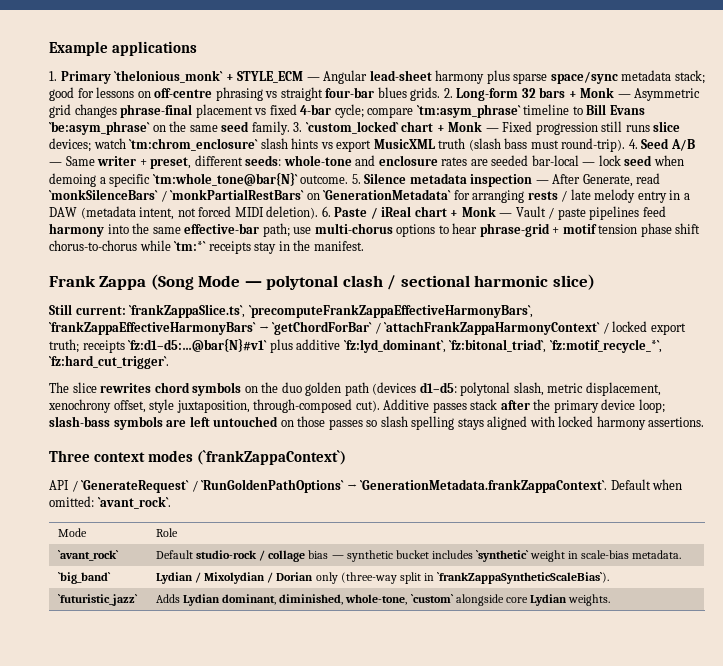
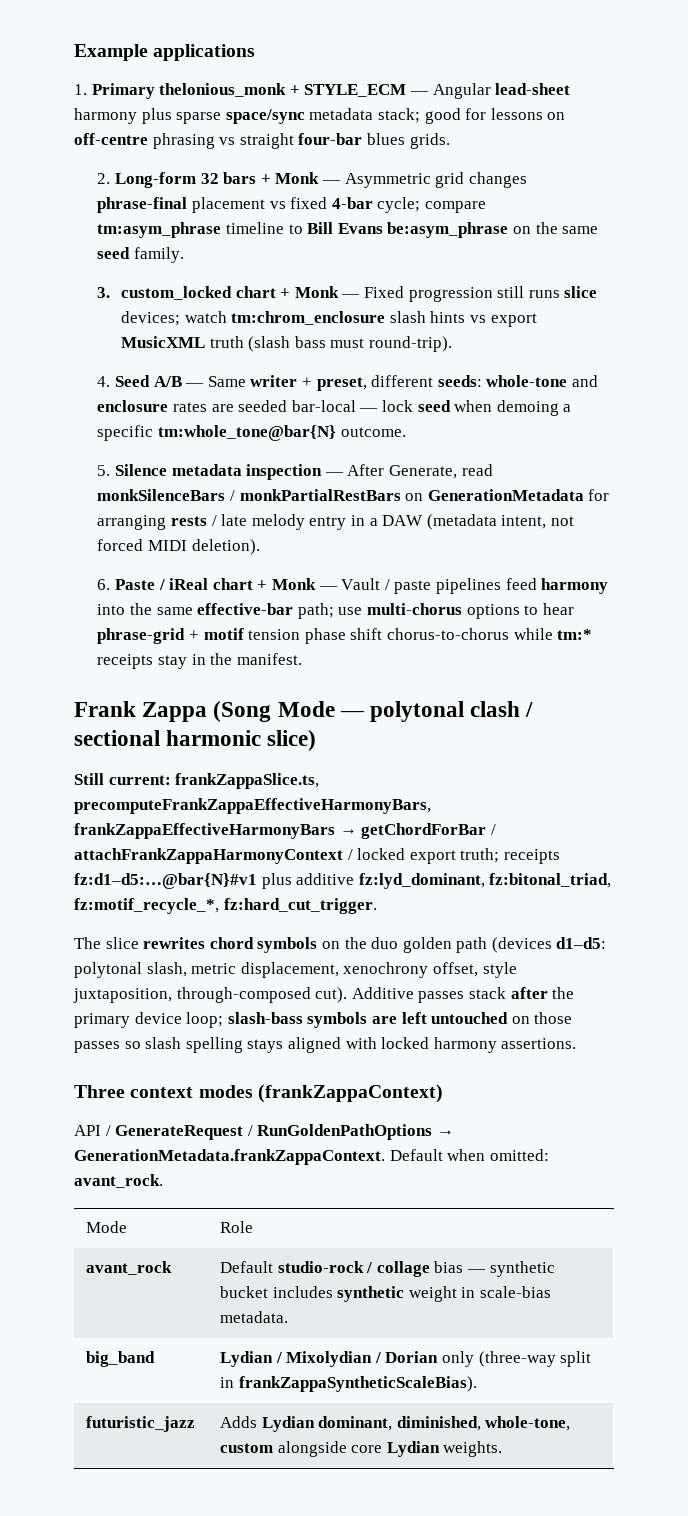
- 1. Primary `thelonious_monk` + STYLE_ECM — Angular lead-sheet harmony plus sparse space/sync metadata stack;
+ 1. Primary thelonious_monk + STYLE_ECM — Angular lead-sheet harmony plus sparse space/sync metadata stack;
- good for lessons on off-centre phrasing vs straight four-bar blues grids. 2. Long-form 32 bars + Monk — Asymmetric grid changes phrase-final placement vs fixed 4-bar cycle;
+ good for lessons on off-centre phrasing vs straight four-bar blues grids.
+ 2. Long-form 32 bars + Monk — Asymmetric grid changes phrase-final placement vs fixed 4-bar cycle;
- compare `tm:asym_phrase` timeline to Bill Evans `be:asym_phrase` on the same seed family. 3. `custom_locked` chart + Monk — Fixed progression still runs slice devices;
+ compare tm:asym_phrase timeline to Bill Evans be:asym_phrase on the same seed family.
+ 3. custom_locked chart + Monk — Fixed progression still runs slice devices;
- watch `tm:chrom_enclosure` slash hints vs export MusicXML truth (slash bass must round-trip). 4. Seed A/B — Same writer + preset, different seeds:
+ watch tm:chrom_enclosure slash hints vs export MusicXML truth (slash bass must round-trip).
+ 4. Seed A/B — Same writer + preset, different seeds:
- whole-tone and enclosure rates are seeded bar-local — lock seed when demoing a specific `tm:whole_tone@bar{N}` outcome. 5. Silence metadata inspection — After Generate, read `monkSilenceBars` / `monkPartialRestBars` on `GenerationMetadata` for arranging rests / late melody entry in a DAW (metadata intent, not forced MIDI deletion). 6. Paste / iReal chart + Monk — Vault / paste pipelines feed harmony into the same effective-bar path;
+ whole-tone and enclosure rates are seeded bar-local — lock seed when demoing a specific tm:whole_tone@bar{N} outcome.
+ 5. Silence metadata inspection — After Generate, read monkSilenceBars / monkPartialRestBars on GenerationMetadata for arranging rests / late melody entry in a DAW (metadata intent, not forced MIDI deletion).
+ 6. Paste / iReal chart + Monk — Vault / paste pipelines feed harmony into the same effective-bar path;
- use multi-chorus options to hear phrase-grid + motif tension phase shift chorus-to-chorus while `tm:*` receipts stay in the manifest.
+ use multi-chorus options to hear phrase-grid + motif tension phase shift chorus-to-chorus while tm:* receipts stay in the manifest.
- Still current: `frankZappaSlice.ts`, `precomputeFrankZappaEffectiveHarmonyBars`, `frankZappaEffectiveHarmonyBars` → `getChordForBar` / `attachFrankZappaHarmonyContext` / locked export truth; receipts `fz:d1–d5:…@bar{N}#v1` plus additive `fz:lyd_dominant`, `fz:bitonal_triad`, `fz:motif_recycle_*`, `fz:hard_cut_trigger`.
+ Still current: frankZappaSlice.ts, precomputeFrankZappaEffectiveHarmonyBars, frankZappaEffectiveHarmonyBars → getChordForBar / attachFrankZappaHarmonyContext / locked export truth; receipts fz:d1–d5:…@bar{N}#v1 plus additive fz:lyd_dominant, fz:bitonal_triad, fz:motif_recycle_*, fz:hard_cut_trigger.
- Three context modes (`frankZappaContext`)
+ Three context modes (frankZappaContext)
- API / `GenerateRequest` / `RunGoldenPathOptions` → `GenerationMetadata.frankZappaContext`. Default when omitted: `avant_rock`.
+ API / GenerateRequest / RunGoldenPathOptions → GenerationMetadata.frankZappaContext. Default when omitted: avant_rock.
- `avant_rock` | Default studio-rock / collage bias — synthetic bucket includes `synthetic` weight in scale-bias metadata.
+ avant_rock | Default studio-rock / collage bias — synthetic bucket includes synthetic weight in scale-bias metadata.
- `big_band` | Lydian / Mixolydian / Dorian only (three-way split in `frankZappaSyntheticScaleBias`).
- `futuristic_jazz` | Adds Lydian dominant, diminished, whole-tone, `custom` alongside core Lydian weights.
+ big_band | Lydian / Mixolydian / Dorian only (three-way split in frankZappaSyntheticScaleBias).
+ futuristic_jazz | Adds Lydian dominant, diminished, whole-tone, custom alongside core Lydian weights.

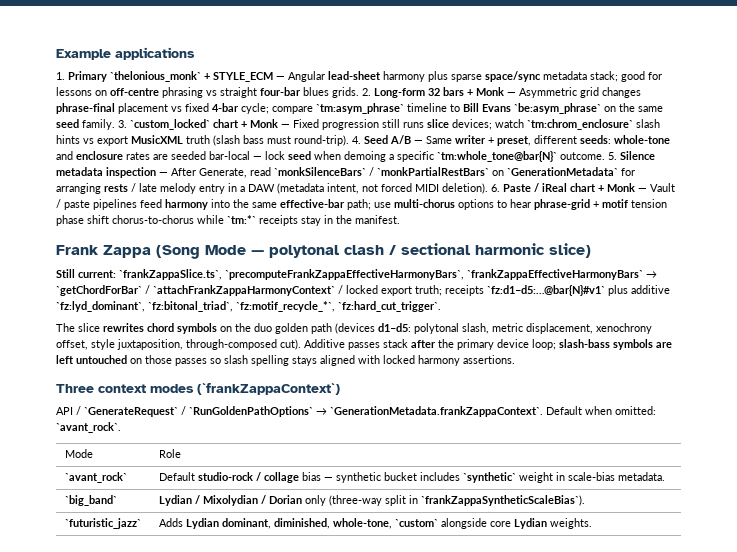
- 1. Primary thelonious_monk + STYLE_ECM — Angular lead-sheet harmony plus sparse space/sync metadata stack;
+ 1. Primary `thelonious_monk` + STYLE_ECM — Angular lead-sheet harmony plus sparse space/sync metadata stack;
- good for lessons on off-centre phrasing vs straight four-bar blues grids.
- 2. Long-form 32 bars + Monk — Asymmetric grid changes phrase-final placement vs fixed 4-bar cycle;
+ good for lessons on off-centre phrasing vs straight four-bar blues grids. 2. Long-form 32 bars + Monk — Asymmetric grid changes phrase-final placement vs fixed 4-bar cycle;
- compare tm:asym_phrase timeline to Bill Evans be:asym_phrase on the same seed family.
- 3. custom_locked chart + Monk — Fixed progression still runs slice devices;
+ compare `tm:asym_phrase` timeline to Bill Evans `be:asym_phrase` on the same seed family. 3. `custom_locked` chart + Monk — Fixed progression still runs slice devices;
- watch tm:chrom_enclosure slash hints vs export MusicXML truth (slash bass must round-trip).
- 4. Seed A/B — Same writer + preset, different seeds:
+ watch `tm:chrom_enclosure` slash hints vs export MusicXML truth (slash bass must round-trip). 4. Seed A/B — Same writer + preset, different seeds:
- whole-tone and enclosure rates are seeded bar-local — lock seed when demoing a specific tm:whole_tone@bar{N} outcome.
- 5. Silence metadata inspection — After Generate, read monkSilenceBars / monkPartialRestBars on GenerationMetadata for arranging rests / late melody entry in a DAW (metadata intent, not forced MIDI deletion).
- 6. Paste / iReal chart + Monk — Vault / paste pipelines feed harmony into the same effective-bar path;
+ whole-tone and enclosure rates are seeded bar-local — lock seed when demoing a specific `tm:whole_tone@bar{N}` outcome. 5. Silence metadata inspection — After Generate, read `monkSilenceBars` / `monkPartialRestBars` on `GenerationMetadata` for arranging rests / late melody entry in a DAW (metadata intent, not forced MIDI deletion). 6. Paste / iReal chart + Monk — Vault / paste pipelines feed harmony into the same effective-bar path;
- use multi-chorus options to hear phrase-grid + motif tension phase shift chorus-to-chorus while tm:* receipts stay in the manifest.
+ use multi-chorus options to hear phrase-grid + motif tension phase shift chorus-to-chorus while `tm:*` receipts stay in the manifest.
- Still current: frankZappaSlice.ts, precomputeFrankZappaEffectiveHarmonyBars, frankZappaEffectiveHarmonyBars → getChordForBar / attachFrankZappaHarmonyContext / locked export truth; receipts fz:d1–d5:…@bar{N}#v1 plus additive fz:lyd_dominant, fz:bitonal_triad, fz:motif_recycle_*, fz:hard_cut_trigger.
+ Still current: `frankZappaSlice.ts`, `precomputeFrankZappaEffectiveHarmonyBars`, `frankZappaEffectiveHarmonyBars` → `getChordForBar` / `attachFrankZappaHarmonyContext` / locked export truth; receipts `fz:d1–d5:…@bar{N}#v1` plus additive `fz:lyd_dominant`, `fz:bitonal_triad`, `fz:motif_recycle_*`, `fz:hard_cut_trigger`.
- Three context modes (frankZappaContext)
+ Three context modes (`frankZappaContext`)
- API / GenerateRequest / RunGoldenPathOptions → GenerationMetadata.frankZappaContext. Default when omitted: avant_rock.
+ API / `GenerateRequest` / `RunGoldenPathOptions` → `GenerationMetadata.frankZappaContext`. Default when omitted: `avant_rock`.
- avant_rock | Default studio-rock / collage bias — synthetic bucket includes synthetic weight in scale-bias metadata.
+ `avant_rock` | Default studio-rock / collage bias — synthetic bucket includes `synthetic` weight in scale-bias metadata.
- big_band | Lydian / Mixolydian / Dorian only (three-way split in frankZappaSyntheticScaleBias).
- futuristic_jazz | Adds Lydian dominant, diminished, whole-tone, custom alongside core Lydian weights.
+ `big_band` | Lydian / Mixolydian / Dorian only (three-way split in `frankZappaSyntheticScaleBias`).
+ `futuristic_jazz` | Adds Lydian dominant, diminished, whole-tone, `custom` alongside core Lydian weights.

